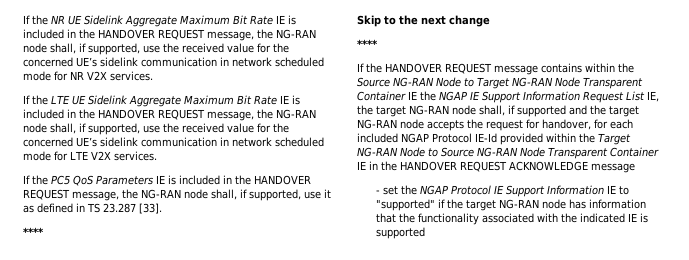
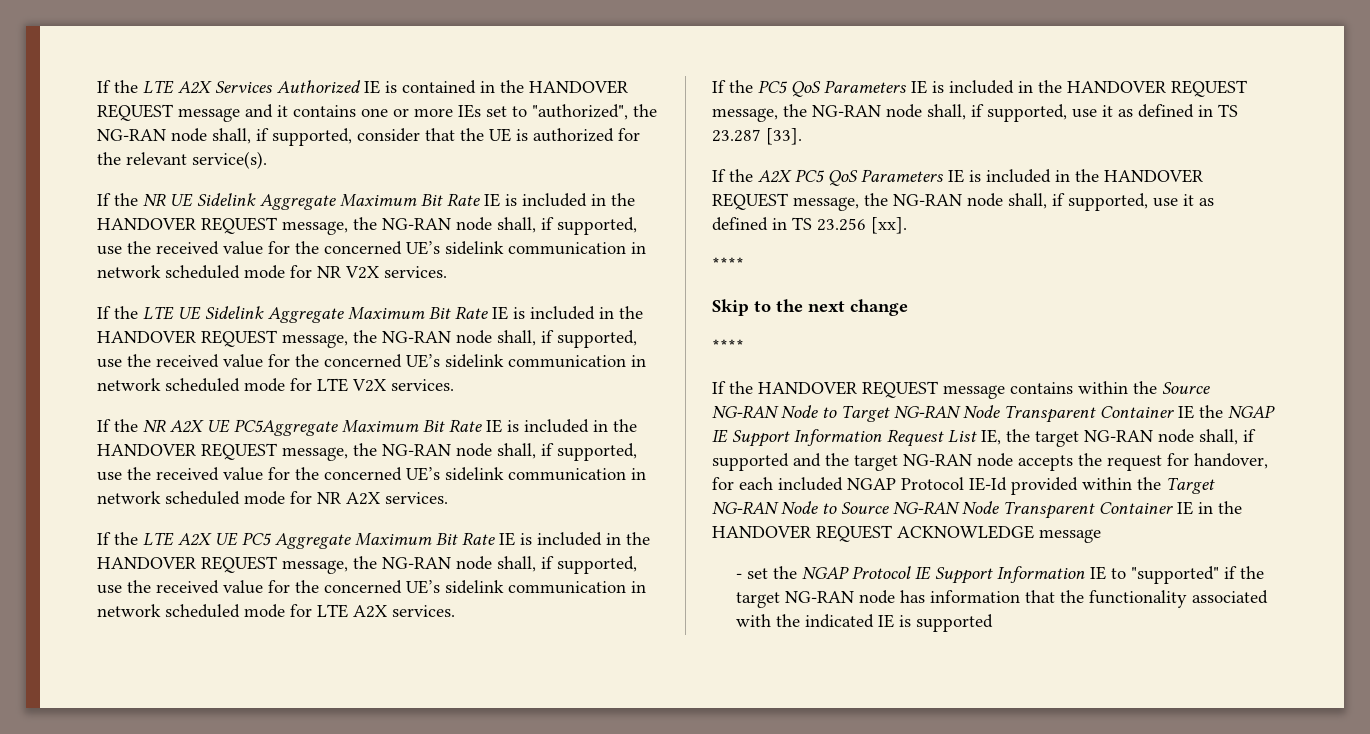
+ If the LTE A2X Services Authorized IE is contained in the HANDOVER REQUEST message and it contains one or more IEs set to "authorized", the NG-RAN node shall, if supported, consider that the UE is authorized for the relevant service(s).
+ If the NR A2X UE PC5Aggregate Maximum Bit Rate IE is included in the HANDOVER REQUEST message, the NG-RAN node shall, if supported, use the received value for the concerned UE’s sidelink communication in network scheduled mode for NR A2X services.
+ If the LTE A2X UE PC5 Aggregate Maximum Bit Rate IE is included in the HANDOVER REQUEST message, the NG-RAN node shall, if supported, use the received value for the concerned UE’s sidelink communication in network scheduled mode for LTE A2X services.
+ If the A2X PC5 QoS Parameters IE is included in the HANDOVER REQUEST message, the NG-RAN node shall, if supported, use it as defined in TS 23.256 [xx].

